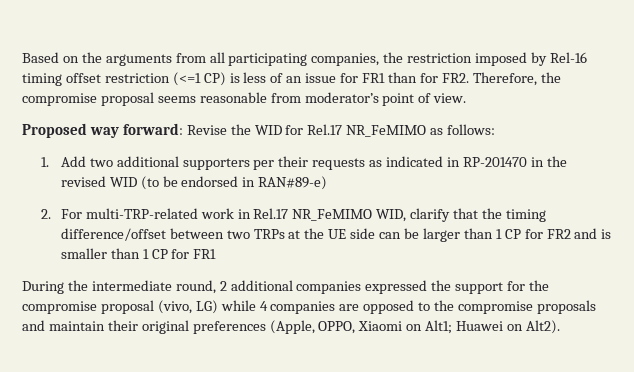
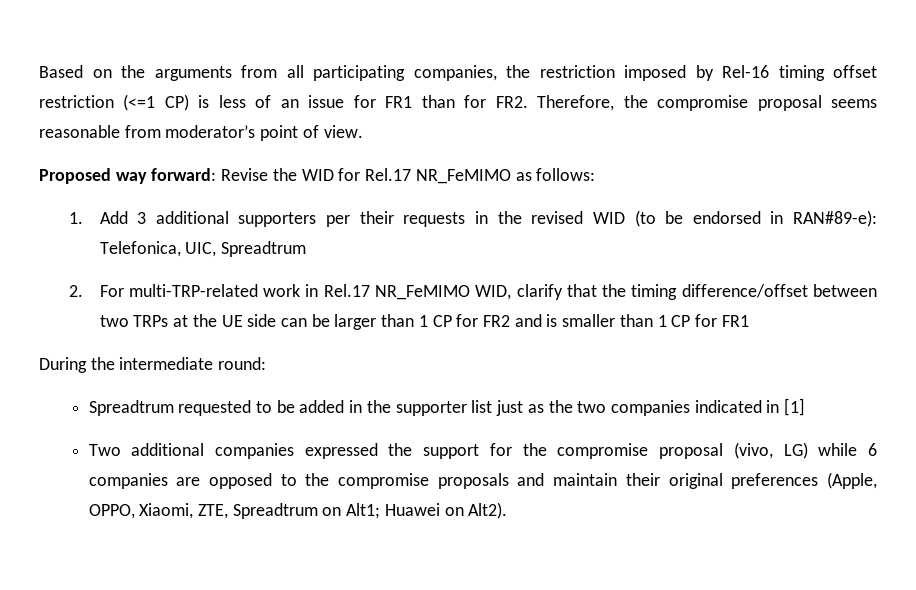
- 1. Add two additional supporters per their requests as indicated in RP-201470 in the revised WID (to be endorsed in RAN#89-e)
+ 1. Add 3 additional supporters per their requests in the revised WID (to be endorsed in RAN#89-e): Telefonica, UIC, Spreadtrum
- During the intermediate round, 2 additional companies expressed the support for the compromise proposal (vivo, LG) while 4 companies are opposed to the compromise proposals and maintain their original preferences (Apple, OPPO, Xiaomi on Alt1; Huawei on Alt2).
+ During the intermediate round:
+ Spreadtrum requested to be added in the supporter list just as the two companies indicated in [1]
+ Two additional companies expressed the support for the compromise proposal (vivo, LG) while 6 companies are opposed to the compromise proposals and maintain their original preferences (Apple, OPPO, Xiaomi, ZTE, Spreadtrum on Alt1; Huawei on Alt2).

